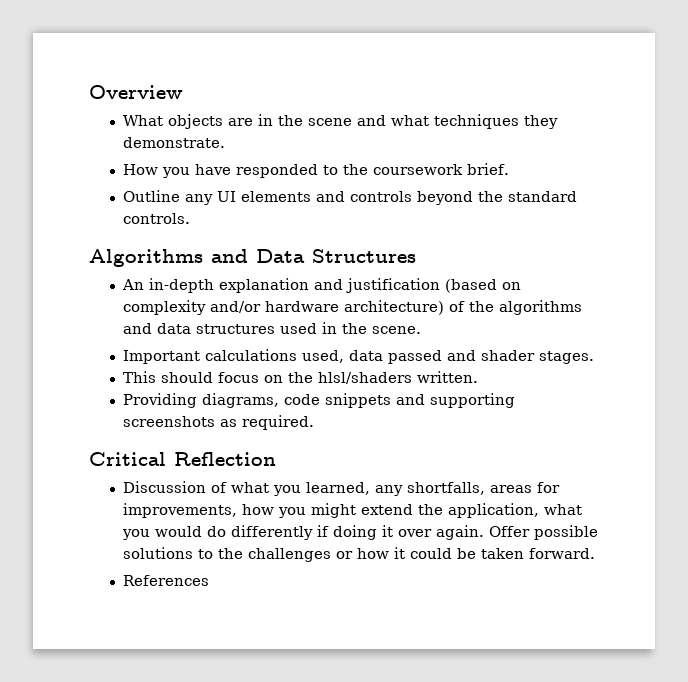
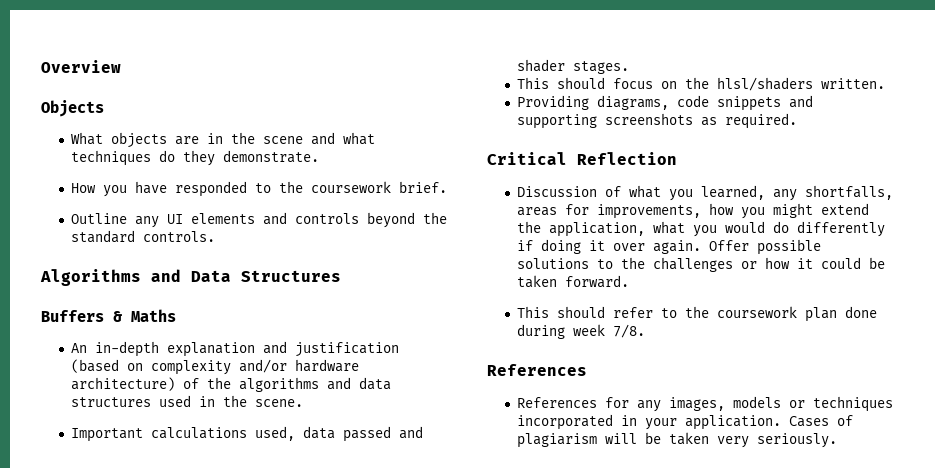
+ Objects
- What objects are in the scene and what techniques they demonstrate.
+ What objects are in the scene and what techniques do they demonstrate.
+ Buffers & Maths
+ This should refer to the coursework plan done during week 7/8.
  References
+ References for any images, models or techniques incorporated in your application. Cases of plagiarism will be taken very seriously.

